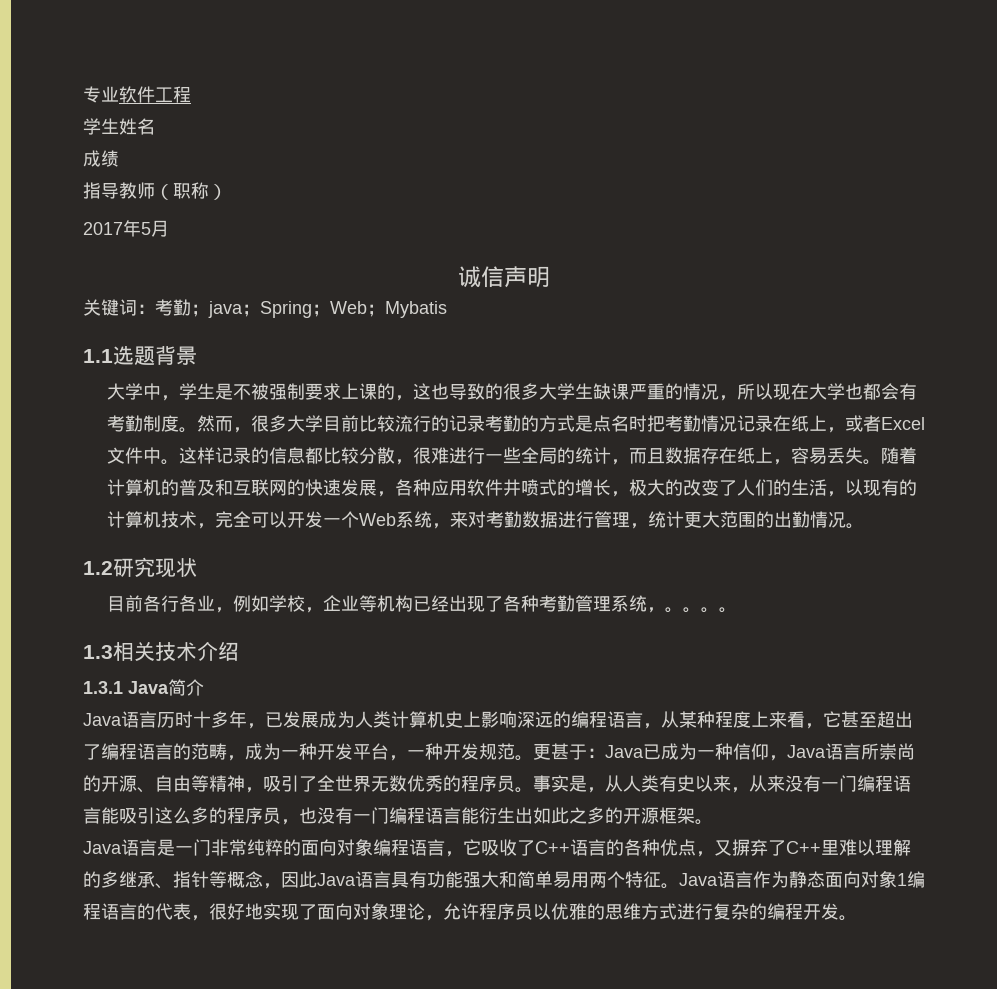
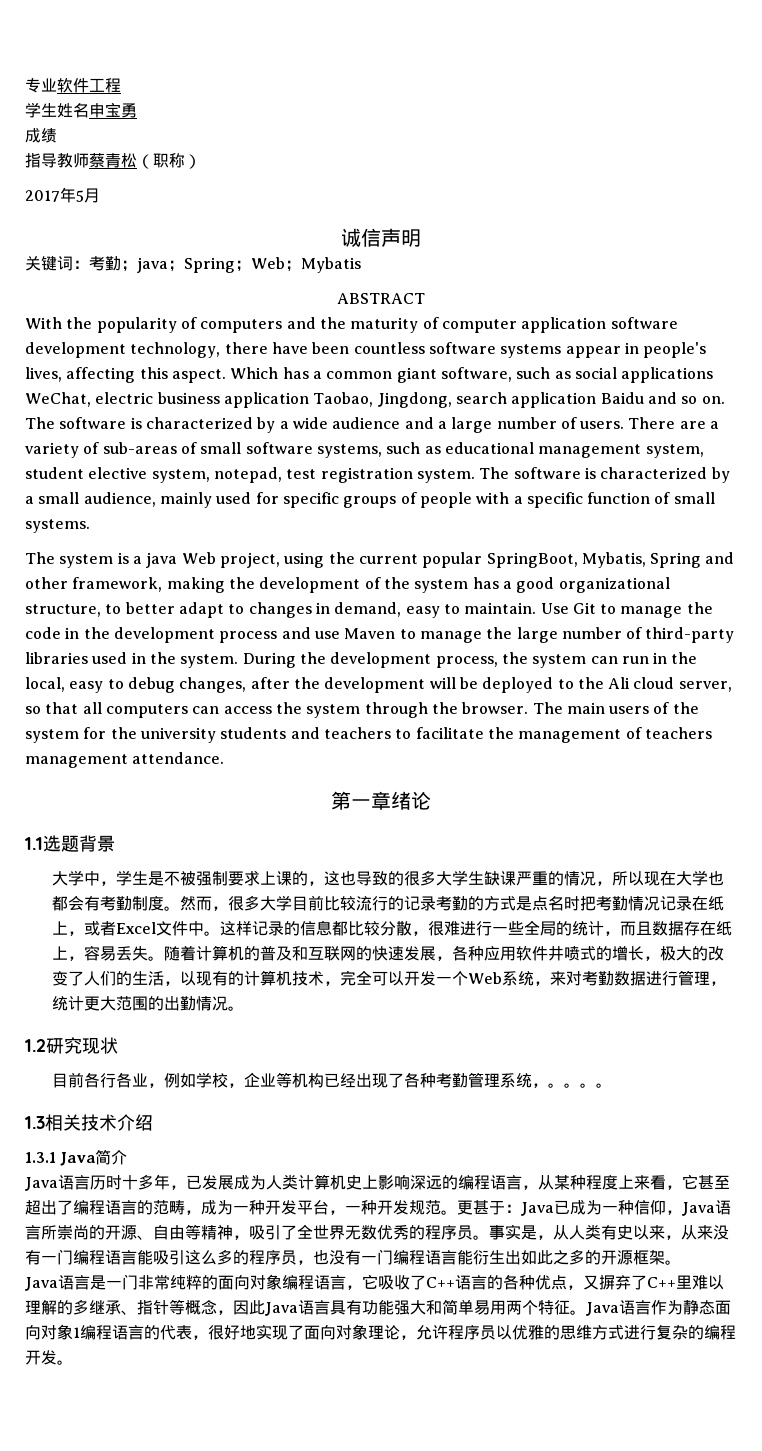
- 学生姓名
+ 学生姓名申宝勇
- 指导教师（职称）
+ 指导教师蔡青松（职称）
+ ABSTRACT
+ With the popularity of computers and the maturity of computer application software development technology, there have been countless software systems appear in people's lives, affecting this aspect. Which has a common giant software, such as social applications WeChat, electric business application Taobao, Jingdong, search application Baidu and so on. The software is characterized by a wide audience and a large number of users. There are a variety of sub-areas of small software systems, such as educational management system, student elective system, notepad, test registration system. The software is characterized by a small audience, mainly used for specific groups of people with a specific function of small systems.
+ The system is a java Web project, using the current popular SpringBoot, Mybatis, Spring and other framework, making the development of the system has a good organizational structure, to better adapt to changes in demand, easy to maintain. Use Git to manage the code in the development process and use Maven to manage the large number of third-party libraries used in the system. During the development process, the system can run in the local, easy to debug changes, after the development will be deployed to the Ali cloud server, so that all computers can access the system through the browser. The main users of the system for the university students and teachers to facilitate the management of teachers management attendance.
+ 第一章绪论

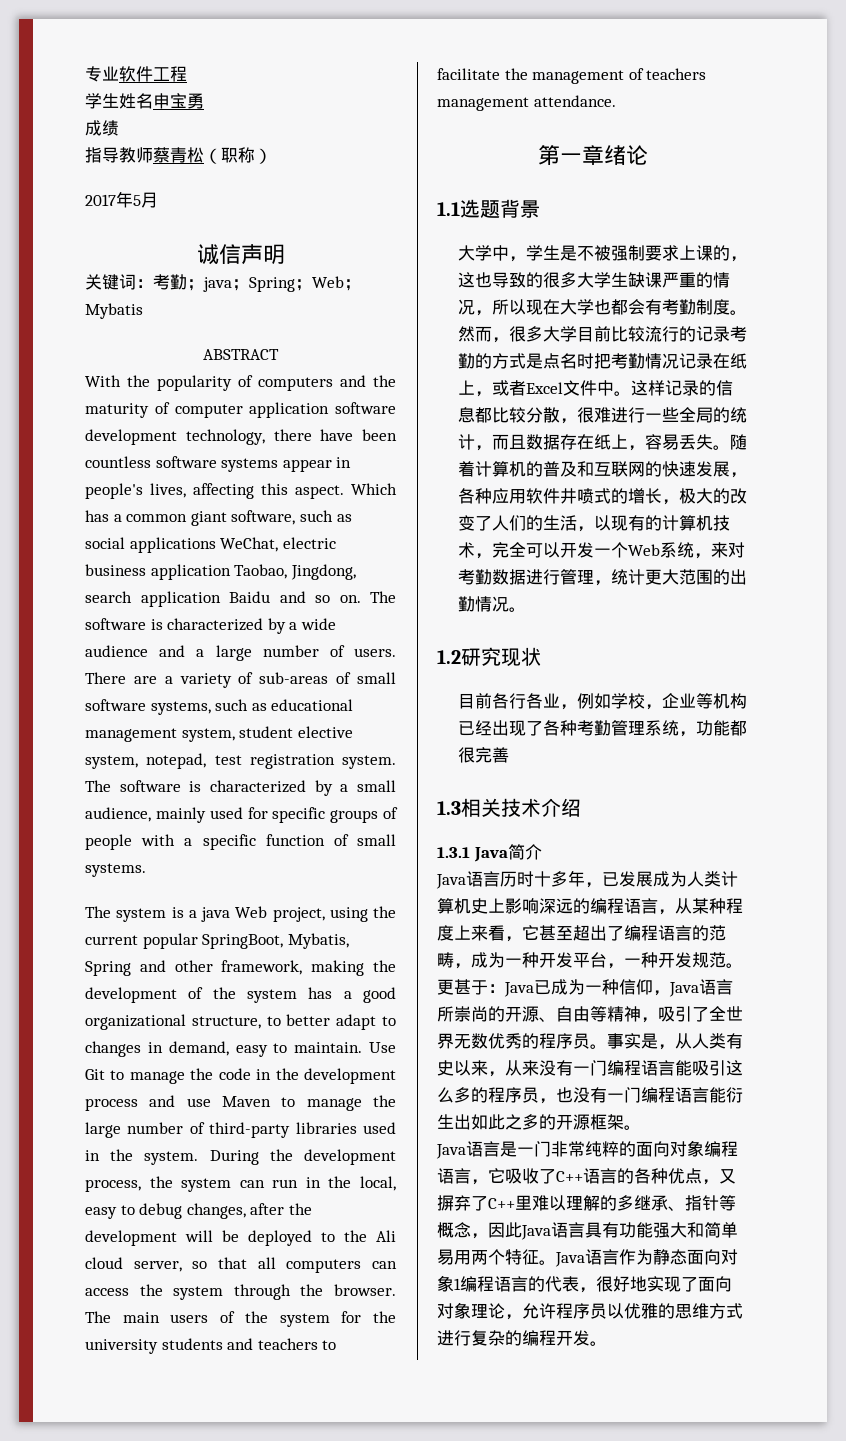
- 目前各行各业，例如学校，企业等机构已经出现了各种考勤管理系统，。。。。
+ 目前各行各业，例如学校，企业等机构已经出现了各种考勤管理系统，功能都很完善

